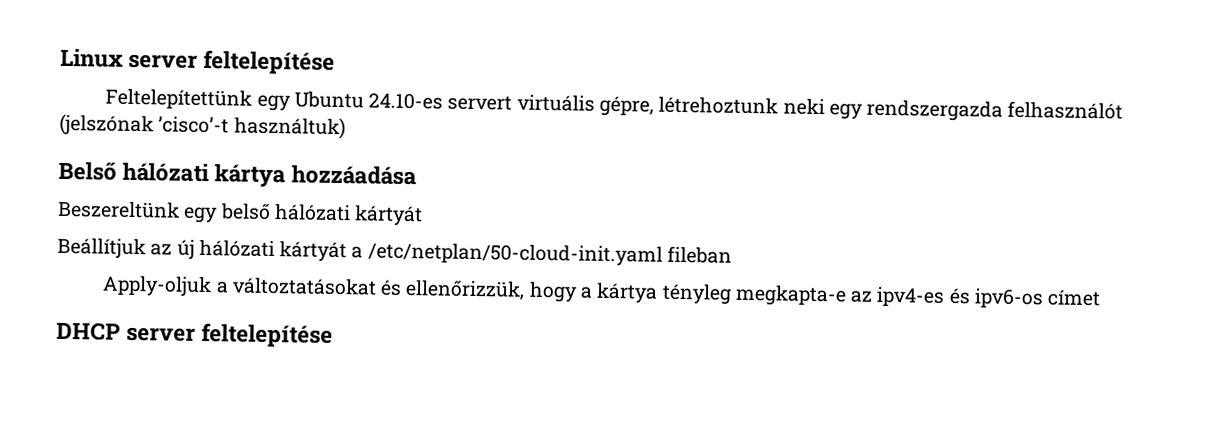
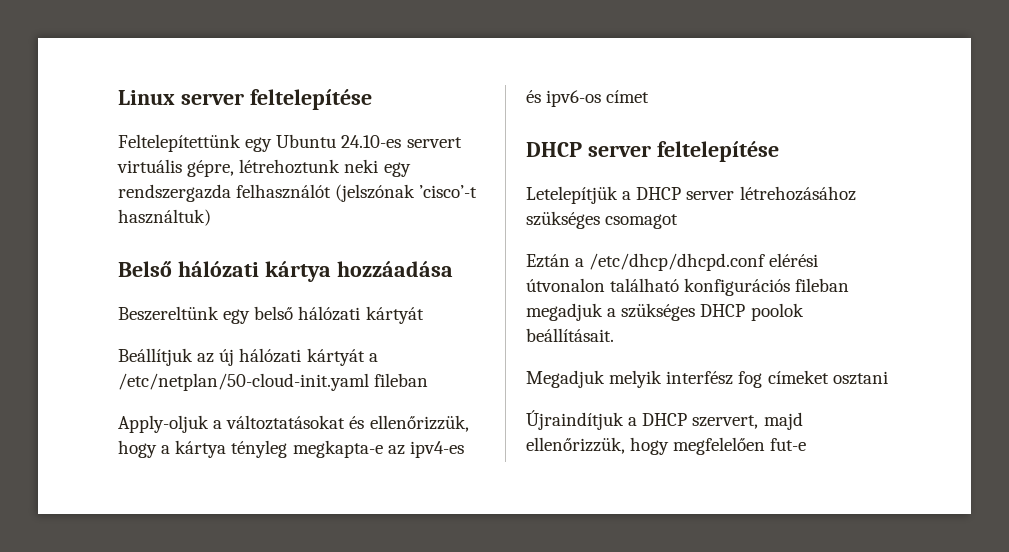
+ Letelepítjük a DHCP server létrehozásához szükséges csomagot
+ Eztán a /etc/dhcp/dhcpd.conf elérési útvonalon található konfigurációs fileban megadjuk a szükséges DHCP poolok beállításait.
+ Megadjuk melyik interfész fog címeket osztani
+ Újraindítjuk a DHCP szervert, majd ellenőrizzük, hogy megfelelően fut-e

